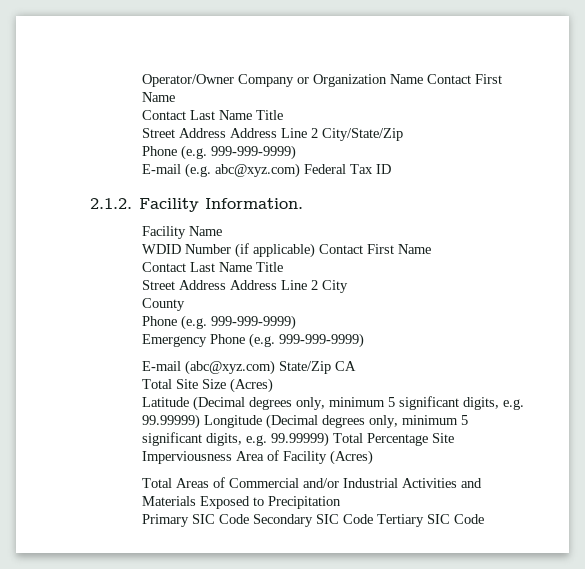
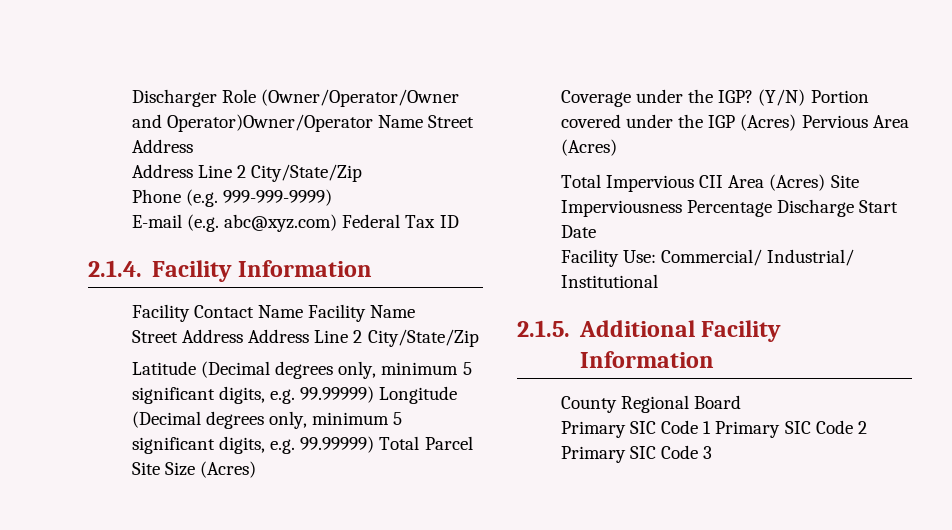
- Operator/Owner Company or Organization Name Contact First Name
- Contact Last Name Title
- Street Address Address Line 2 City/State/Zip
+ Discharger Role (Owner/Operator/Owner and Operator)Owner/Operator Name Street Address
+ Address Line 2 City/State/Zip
- 2.1.2. Facility Information.
- Facility Name
- WDID Number (if applicable) Contact First Name
- Contact Last Name Title
- Street Address Address Line 2 City
- County
- Phone (e.g. 999-999-9999)
- Emergency Phone (e.g. 999-999-9999)
- E-mail (abc@xyz.com) State/Zip CA
- Total Site Size (Acres)
+ 2.1.4. Facility Information
+ Facility Contact Name Facility Name
+ Street Address Address Line 2 City/State/Zip
- Latitude (Decimal degrees only, minimum 5 significant digits, e.g. 99.99999) Longitude (Decimal degrees only, minimum 5 significant digits, e.g. 99.99999) Total Percentage Site Imperviousness Area of Facility (Acres)
- Total Areas of Commercial and/or Industrial Activities and Materials Exposed to Precipitation
- Primary SIC Code Secondary SIC Code Tertiary SIC Code
+ Latitude (Decimal degrees only, minimum 5 significant digits, e.g. 99.99999) Longitude (Decimal degrees only, minimum 5 significant digits, e.g. 99.99999) Total Parcel Site Size (Acres)
+ Coverage under the IGP? (Y/N) Portion covered under the IGP (Acres) Pervious Area (Acres)
+ Total Impervious CII Area (Acres) Site Imperviousness Percentage Discharge Start Date
+ Facility Use: Commercial/ Industrial/ Institutional
+ 2.1.5. Additional Facility Information
+ County Regional Board
+ Primary SIC Code 1 Primary SIC Code 2 Primary SIC Code 3

